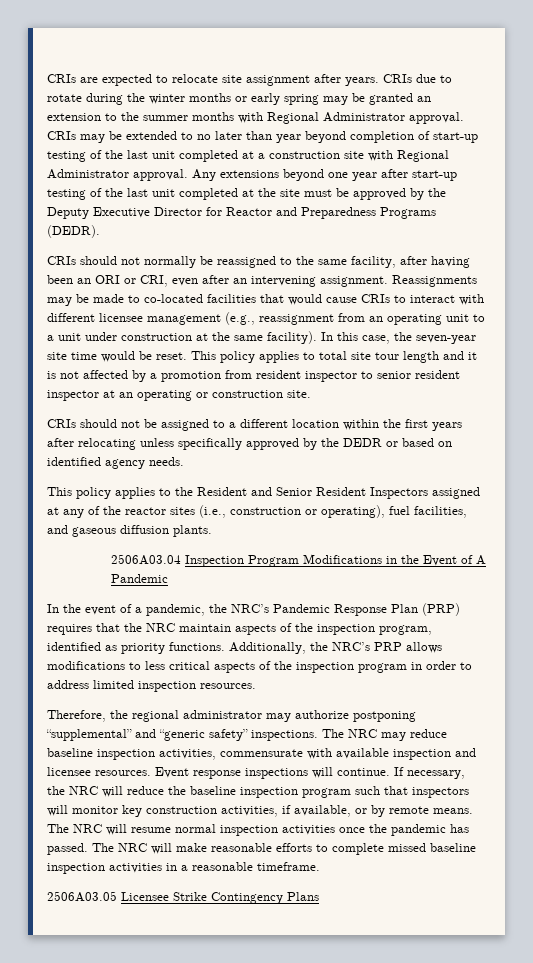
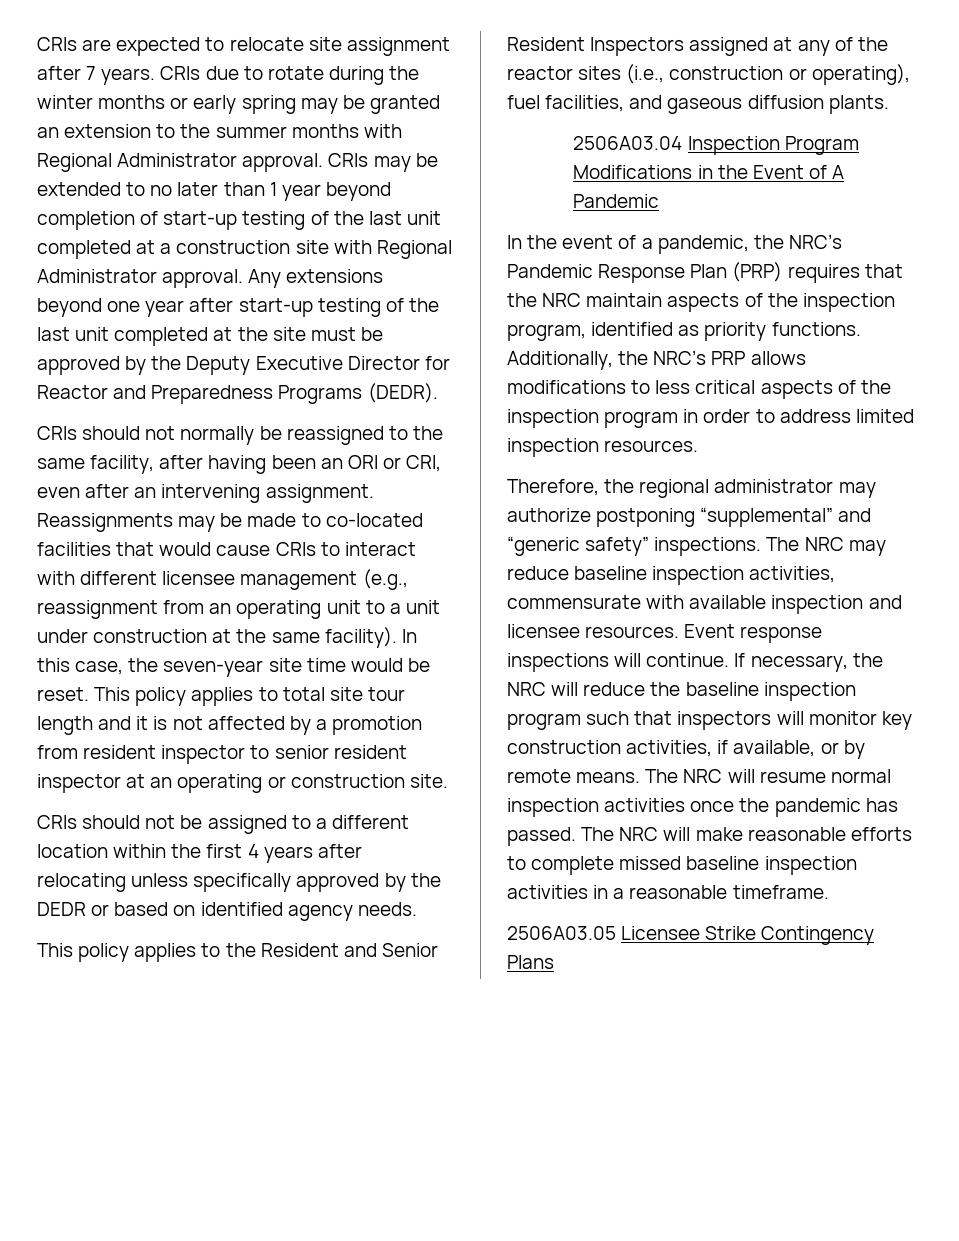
- CRIs are expected to relocate site assignment after years.
+ CRIs are expected to relocate site assignment after 7 years.
- CRIs may be extended to no later than year beyond completion of start-up testing of the last unit completed at a construction site with Regional Administrator approval.
+ CRIs may be extended to no later than 1 year beyond completion of start-up testing of the last unit completed at a construction site with Regional Administrator approval.
- CRIs should not be assigned to a different location within the first years after relocating unless specifically approved by the DEDR or based on identified agency needs.
+ CRIs should not be assigned to a different location within the first 4 years after relocating unless specifically approved by the DEDR or based on identified agency needs.

